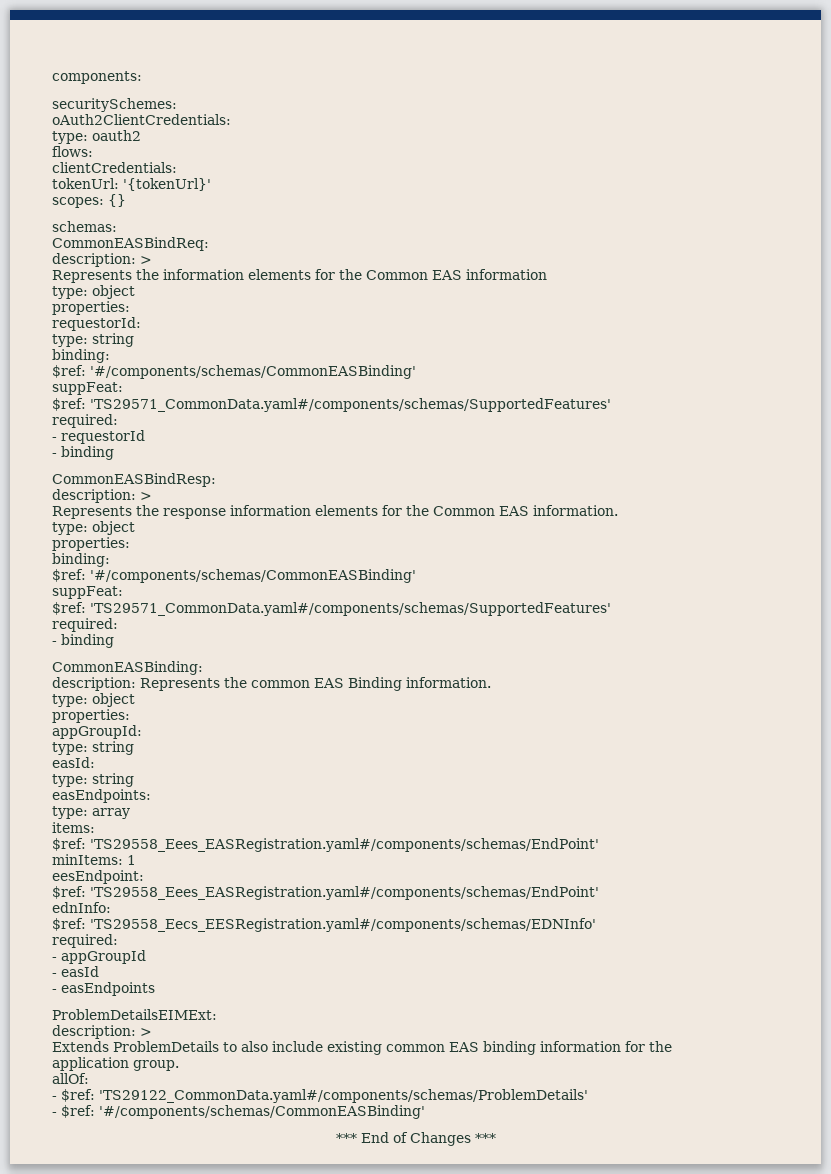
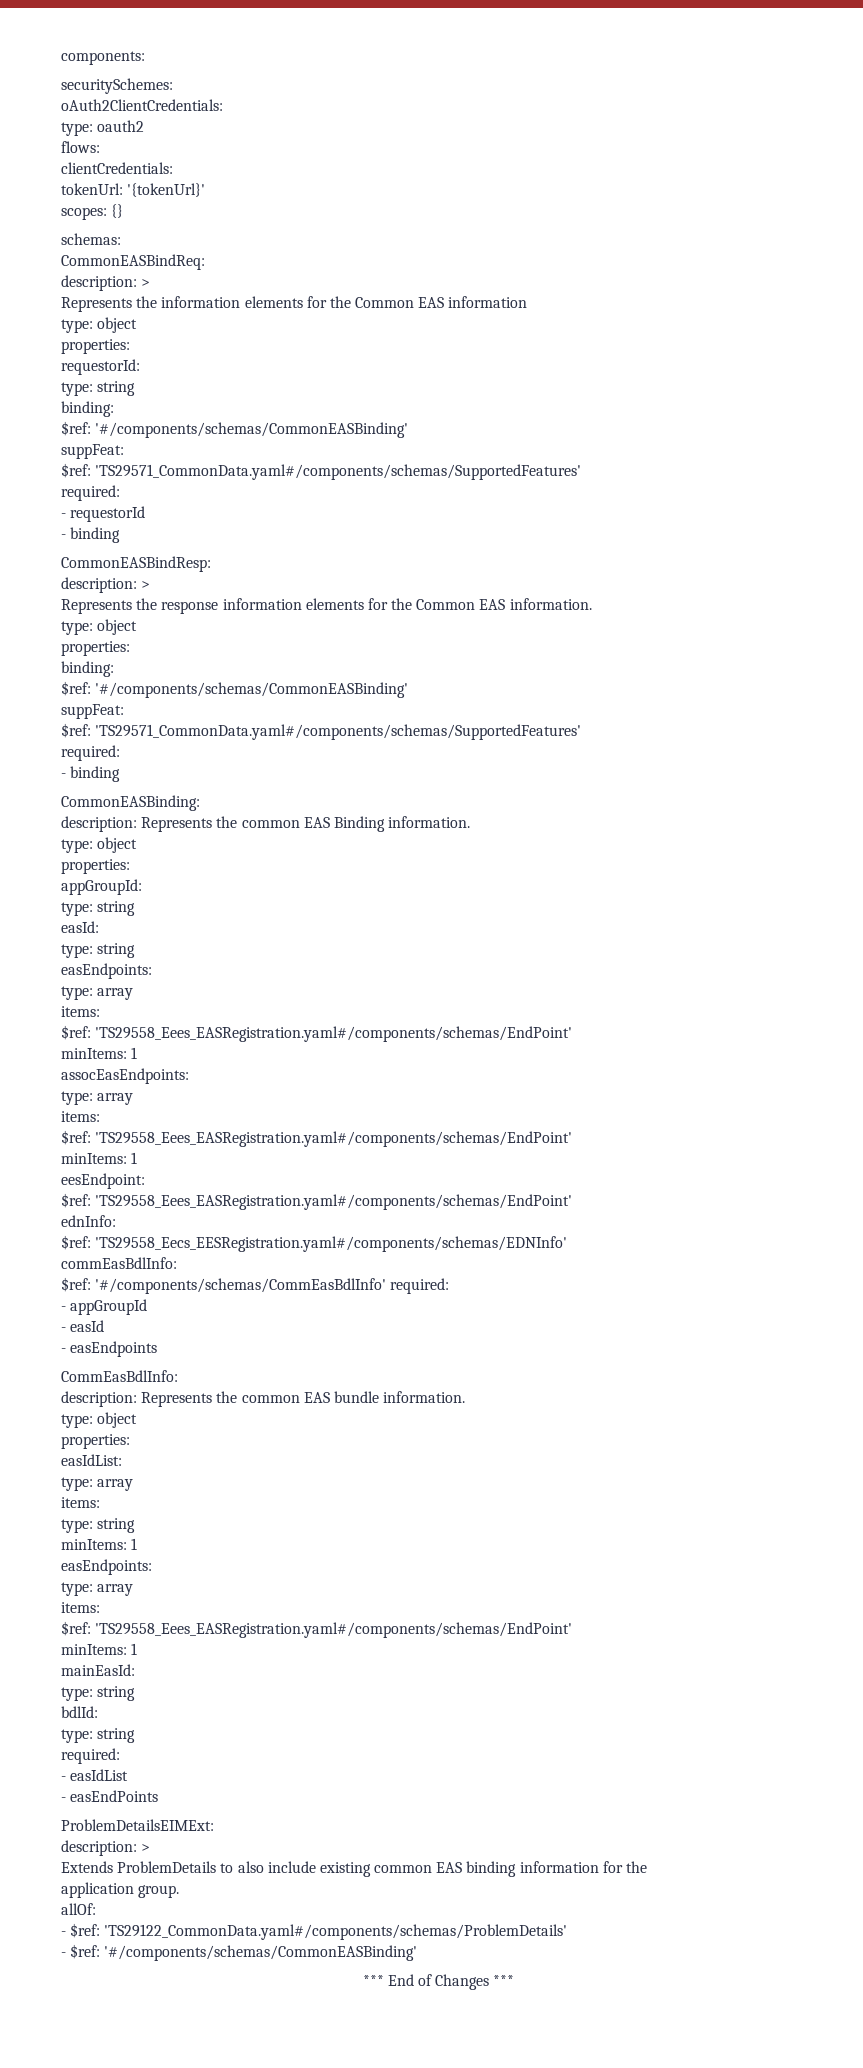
+ assocEasEndpoints:
+ type: array
+ items:
+ $ref: 'TS29558_Eees_EASRegistration.yaml#/components/schemas/EndPoint'
+ minItems: 1
  $ref: 'TS29558_Eecs_EESRegistration.yaml#/components/schemas/EDNInfo'
- required:
+ commEasBdlInfo:
+ $ref: '#/components/schemas/CommEasBdlInfo' required:
+ CommEasBdlInfo:
+ description: Represents the common EAS bundle information.
+ type: object
+ properties:
+ easIdList:
+ type: array
+ items:
+ type: string
+ minItems: 1
+ easEndpoints:
+ type: array
+ items:
+ $ref: 'TS29558_Eees_EASRegistration.yaml#/components/schemas/EndPoint'
+ minItems: 1
+ mainEasId:
+ type: string
+ bdlId:
+ type: string
+ required:
+ - easIdList
+ - easEndPoints

